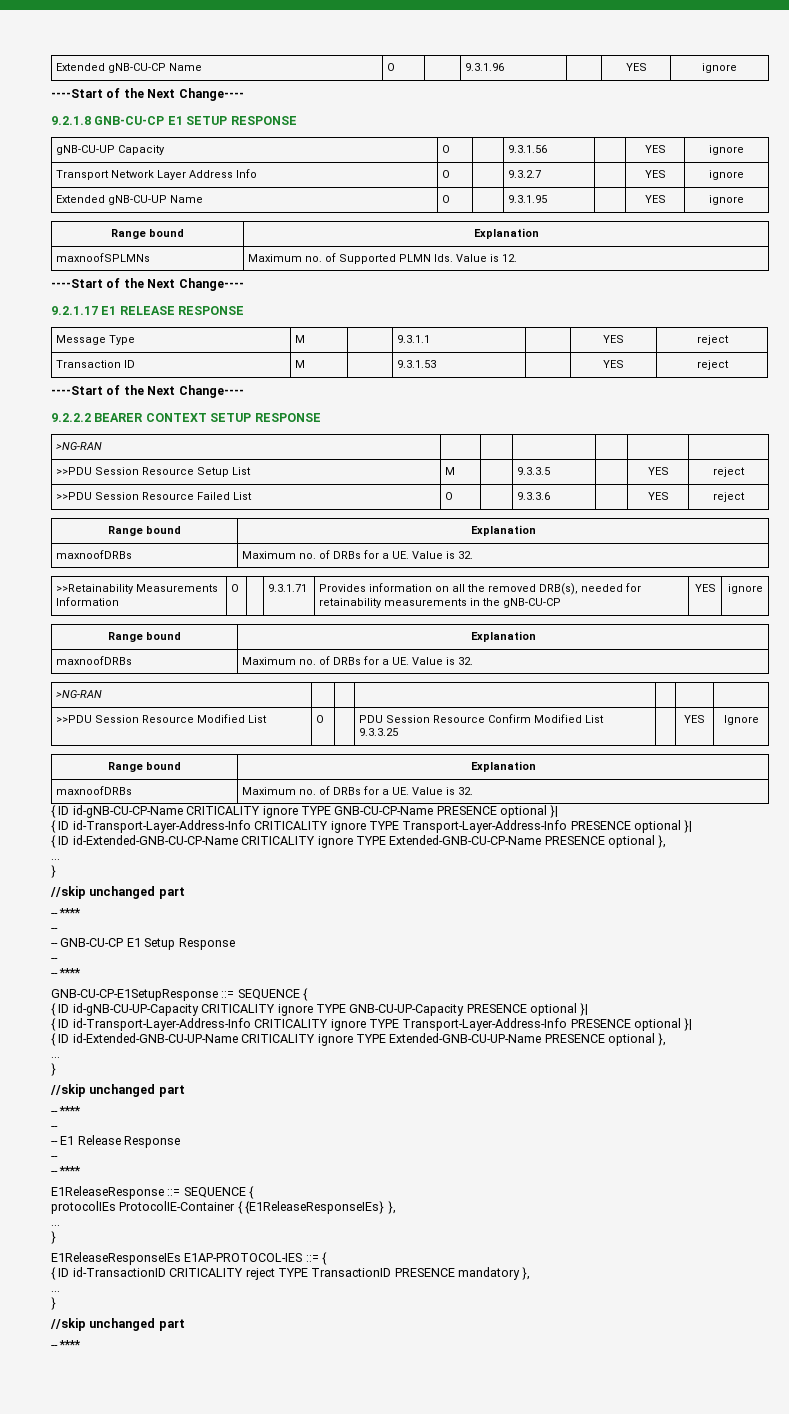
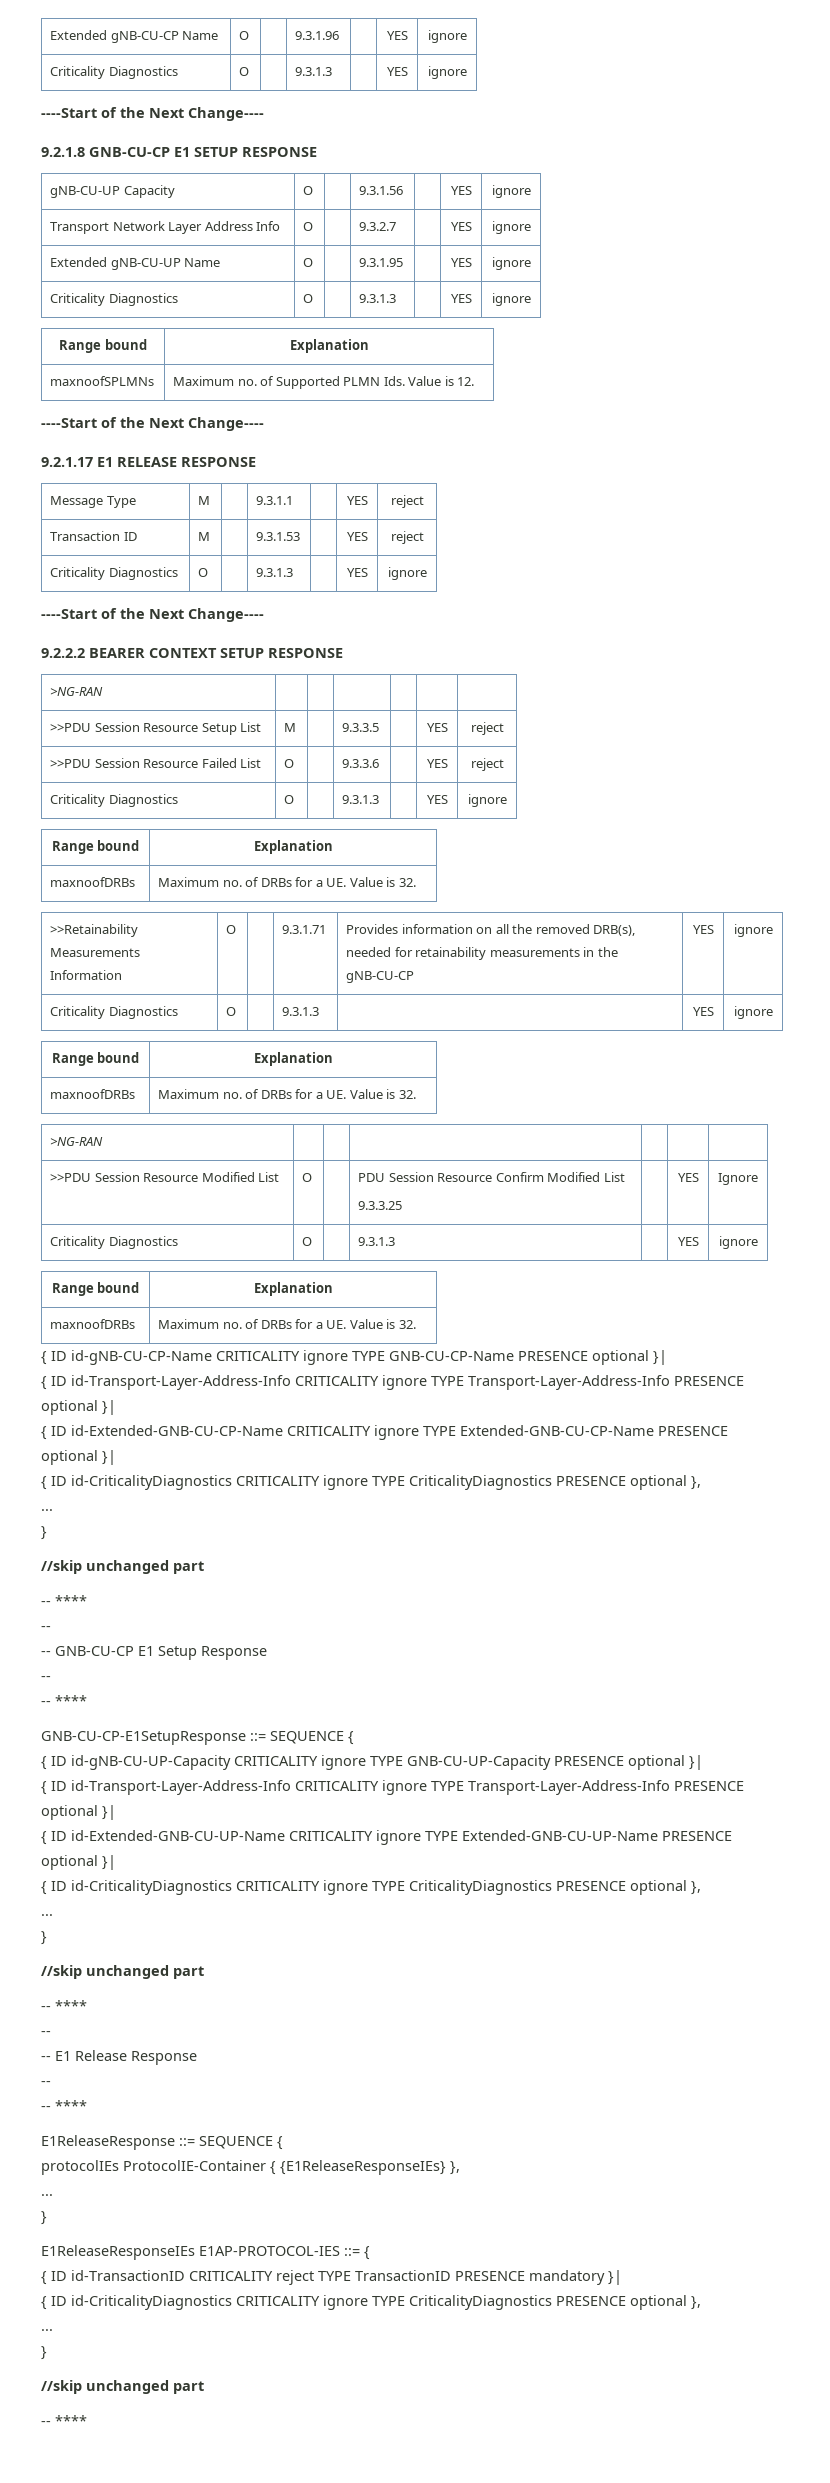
  Extended gNB-CU-CP Name | O | | 9.3.1.96 | | YES | ignore
+ Criticality Diagnostics | O | | 9.3.1.3 | | YES | ignore
  Extended gNB-CU-UP Name | O | | 9.3.1.95 | | YES | ignore
+ Criticality Diagnostics | O | | 9.3.1.3 | | YES | ignore
  Transaction ID | M | | 9.3.1.53 | | YES | reject
+ Criticality Diagnostics | O | | 9.3.1.3 | | YES | ignore
  >>PDU Session Resource Failed List | O | | 9.3.3.6 | | YES | reject
+ Criticality Diagnostics | O | | 9.3.1.3 | | YES | ignore
  >>Retainability Measurements Information | O | | 9.3.1.71 | Provides information on all the removed DRB(s), needed for retainability measurements in the gNB-CU-CP | YES | ignore
+ Criticality Diagnostics | O | | 9.3.1.3 | | YES | ignore
  >>PDU Session Resource Modified List | O | | PDU Session Resource Confirm Modified List
  9.3.3.25 | | YES | Ignore
+ Criticality Diagnostics | O | | 9.3.1.3 | | YES | ignore
- { ID id-Extended-GNB-CU-CP-Name CRITICALITY ignore TYPE Extended-GNB-CU-CP-Name PRESENCE optional },
+ { ID id-Extended-GNB-CU-CP-Name CRITICALITY ignore TYPE Extended-GNB-CU-CP-Name PRESENCE optional }|
+ { ID id-CriticalityDiagnostics CRITICALITY ignore TYPE CriticalityDiagnostics PRESENCE optional },
- { ID id-Extended-GNB-CU-UP-Name CRITICALITY ignore TYPE Extended-GNB-CU-UP-Name PRESENCE optional },
+ { ID id-Extended-GNB-CU-UP-Name CRITICALITY ignore TYPE Extended-GNB-CU-UP-Name PRESENCE optional }|
+ { ID id-CriticalityDiagnostics CRITICALITY ignore TYPE CriticalityDiagnostics PRESENCE optional },
- { ID id-TransactionID CRITICALITY reject TYPE TransactionID PRESENCE mandatory },
+ { ID id-TransactionID CRITICALITY reject TYPE TransactionID PRESENCE mandatory }|
+ { ID id-CriticalityDiagnostics CRITICALITY ignore TYPE CriticalityDiagnostics PRESENCE optional },

